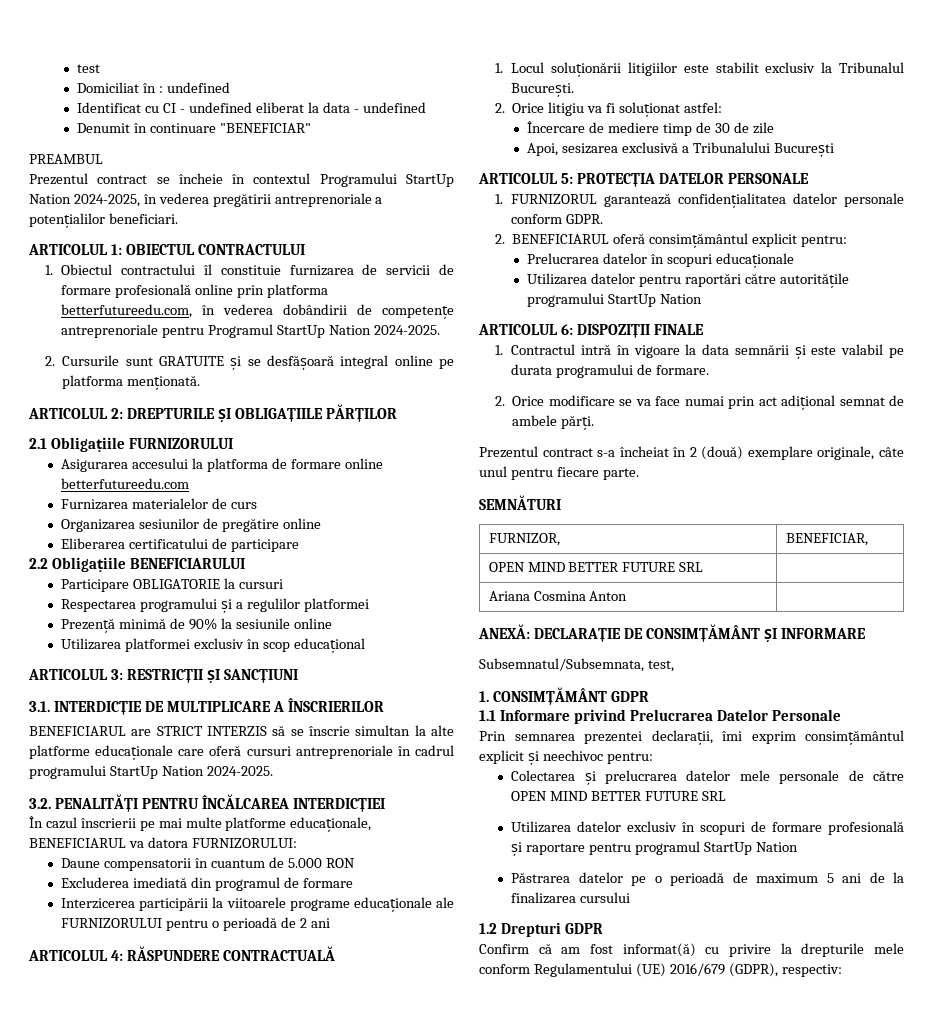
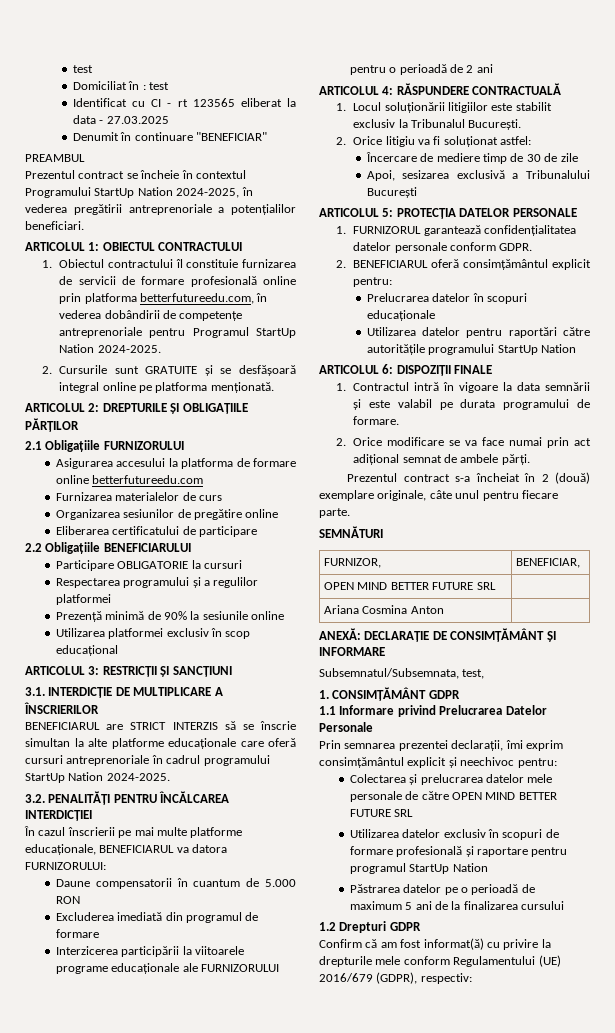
- Domiciliat în : undefined
+ Domiciliat în : test
- Identificat cu CI - undefined eliberat la data - undefined
+ Identificat cu CI - rt 123565 eliberat la data - 27.03.2025

